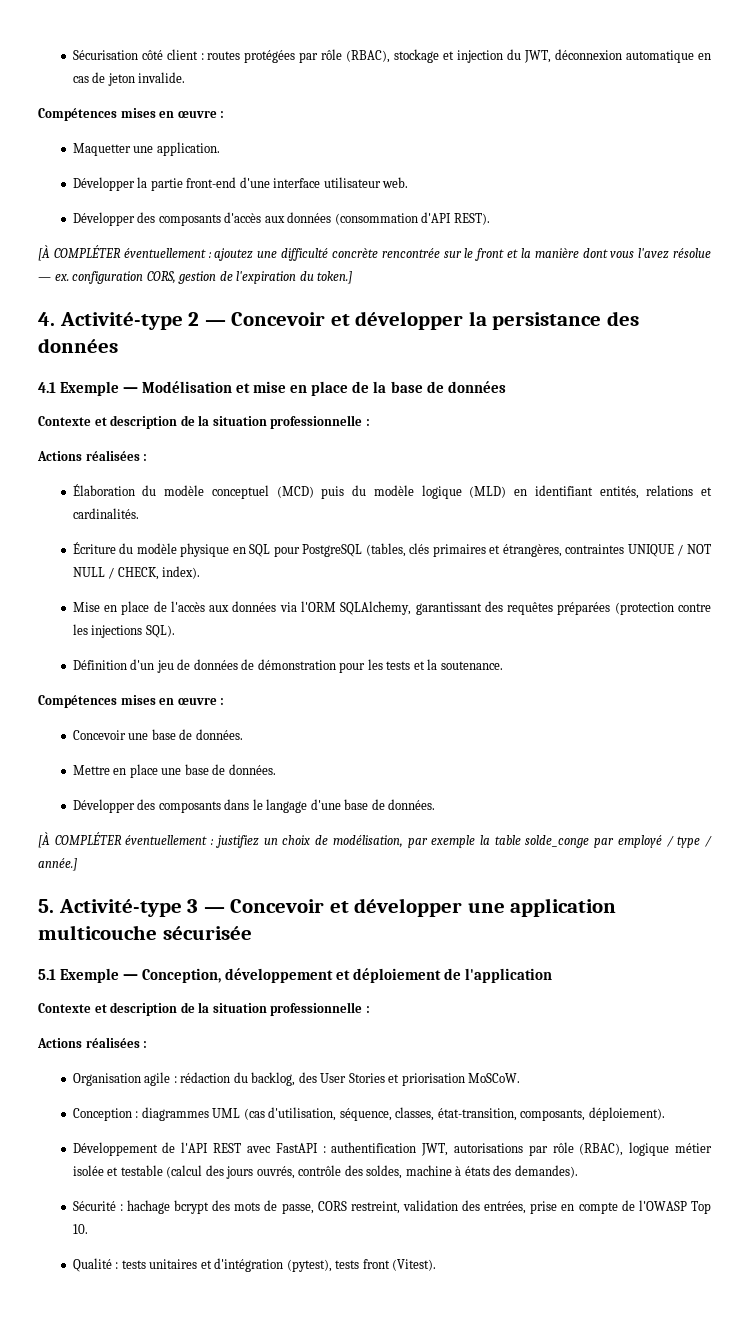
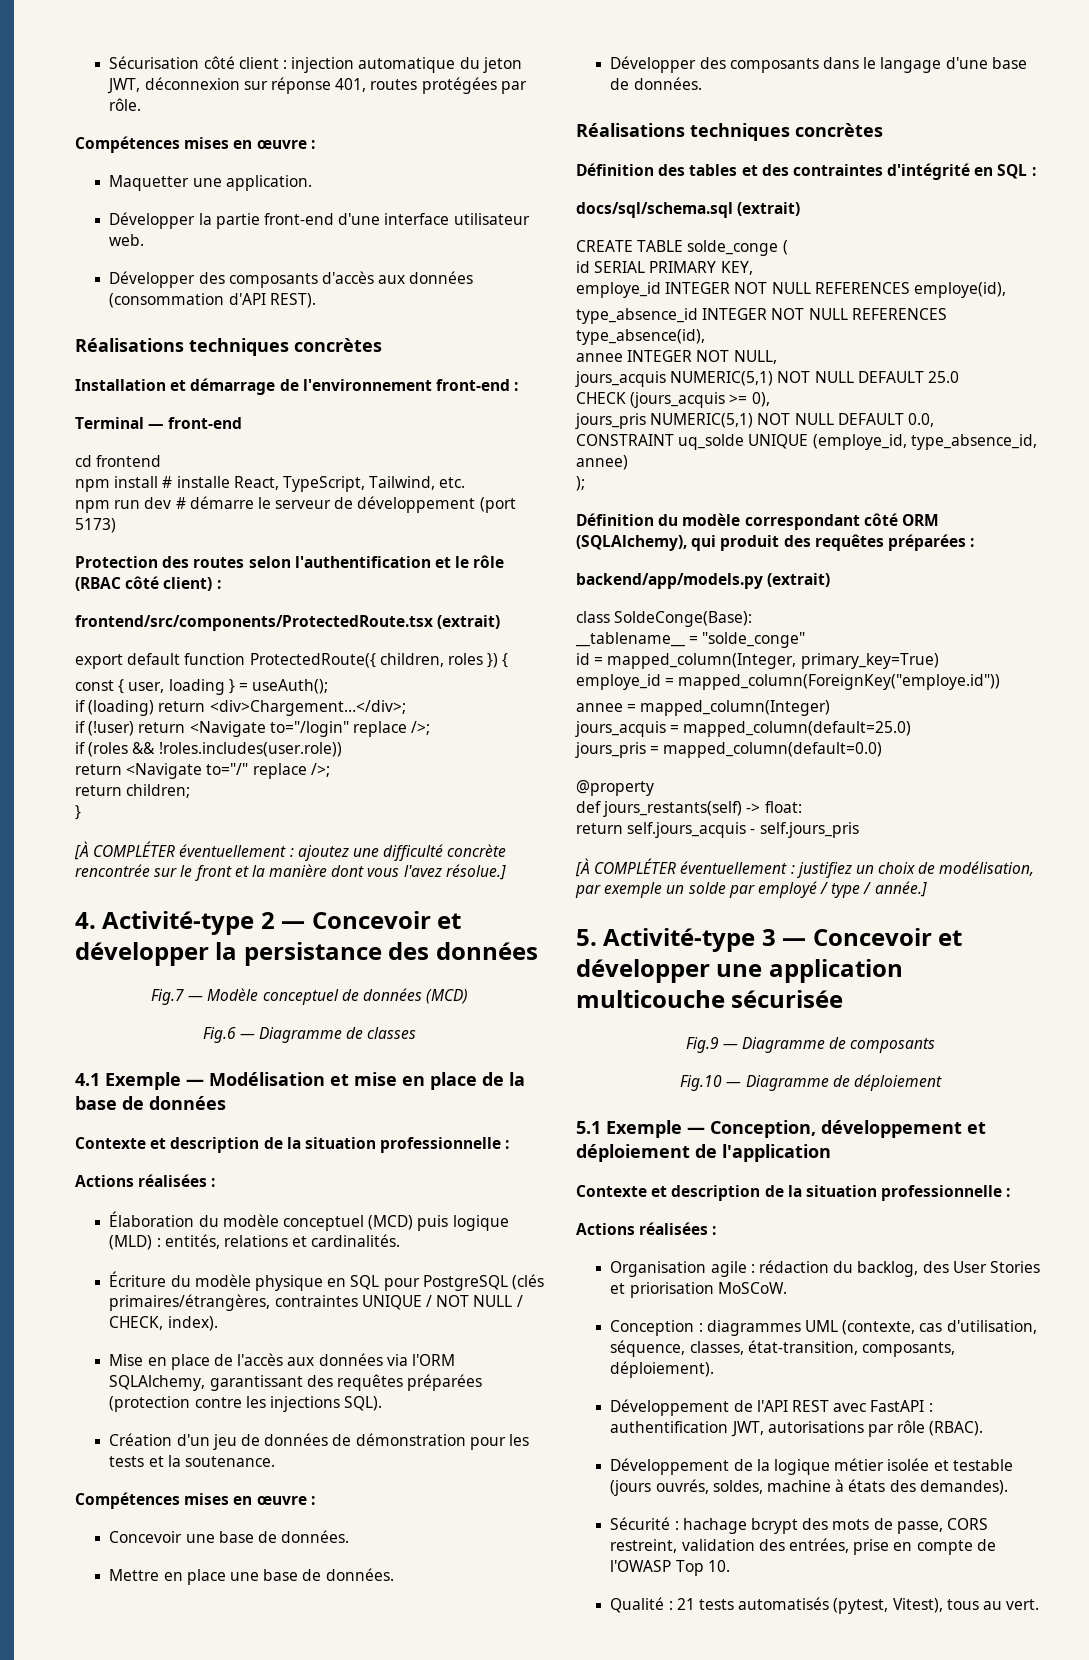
- Sécurisation côté client : routes protégées par rôle (RBAC), stockage et injection du JWT, déconnexion automatique en cas de jeton invalide.
+ Sécurisation côté client : injection automatique du jeton JWT, déconnexion sur réponse 401, routes protégées par rôle.
  Développer des composants d'accès aux données (consommation d'API REST).
+ Réalisations techniques concrètes
+ Installation et démarrage de l'environnement front-end :
+ Terminal — front-end
+ cd frontend
+ npm install # installe React, TypeScript, Tailwind, etc.
+ npm run dev # démarre le serveur de développement (port 5173)
+ Protection des routes selon l'authentification et le rôle (RBAC côté client) :
+ frontend/src/components/ProtectedRoute.tsx (extrait)
+ export default function ProtectedRoute({ children, roles }) {
+ const { user, loading } = useAuth();
+ if (loading) return <div>Chargement…</div>;
+ if (!user) return <Navigate to="/login" replace />;
+ if (roles && !roles.includes(user.role))
+ return <Navigate to="/" replace />;
+ return children;
+ }
- [À COMPLÉTER éventuellement : ajoutez une difficulté concrète rencontrée sur le front et la manière dont vous l'avez résolue — ex. configuration CORS, gestion de l'expiration du token.]
+ [À COMPLÉTER éventuellement : ajoutez une difficulté concrète rencontrée sur le front et la manière dont vous l'avez résolue.]
+ Fig.7 — Modèle conceptuel de données (MCD)
+ Fig.6 — Diagramme de classes
- Élaboration du modèle conceptuel (MCD) puis du modèle logique (MLD) en identifiant entités, relations et cardinalités.
+ Élaboration du modèle conceptuel (MCD) puis logique (MLD) : entités, relations et cardinalités.
- Écriture du modèle physique en SQL pour PostgreSQL (tables, clés primaires et étrangères, contraintes UNIQUE / NOT NULL / CHECK, index).
+ Écriture du modèle physique en SQL pour PostgreSQL (clés primaires/étrangères, contraintes UNIQUE / NOT NULL / CHECK, index).
- Définition d'un jeu de données de démonstration pour les tests et la soutenance.
+ Création d'un jeu de données de démonstration pour les tests et la soutenance.
  Développer des composants dans le langage d'une base de données.
+ Réalisations techniques concrètes
+ Définition des tables et des contraintes d'intégrité en SQL :
+ docs/sql/schema.sql (extrait)
+ CREATE TABLE solde_conge (
+ id SERIAL PRIMARY KEY,
+ employe_id INTEGER NOT NULL REFERENCES employe(id),
+ type_absence_id INTEGER NOT NULL REFERENCES type_absence(id),
+ annee INTEGER NOT NULL,
+ jours_acquis NUMERIC(5,1) NOT NULL DEFAULT 25.0
+ CHECK (jours_acquis >= 0),
+ jours_pris NUMERIC(5,1) NOT NULL DEFAULT 0.0,
+ CONSTRAINT uq_solde UNIQUE (employe_id, type_absence_id, annee)
+ );
+ Définition du modèle correspondant côté ORM (SQLAlchemy), qui produit des requêtes préparées :
+ backend/app/models.py (extrait)
+ class SoldeConge(Base):
+ __tablename__ = "solde_conge"
+ id = mapped_column(Integer, primary_key=True)
+ employe_id = mapped_column(ForeignKey("employe.id"))
+ annee = mapped_column(Integer)
+ jours_acquis = mapped_column(default=25.0)
+ jours_pris = mapped_column(default=0.0)
+ @property
+ def jours_restants(self) -> float:
+ return self.jours_acquis - self.jours_pris
- [À COMPLÉTER éventuellement : justifiez un choix de modélisation, par exemple la table solde_conge par employé / type / année.]
+ [À COMPLÉTER éventuellement : justifiez un choix de modélisation, par exemple un solde par employé / type / année.]
+ Fig.9 — Diagramme de composants
+ Fig.10 — Diagramme de déploiement
- Conception : diagrammes UML (cas d'utilisation, séquence, classes, état-transition, composants, déploiement).
+ Conception : diagrammes UML (contexte, cas d'utilisation, séquence, classes, état-transition, composants, déploiement).
- Développement de l'API REST avec FastAPI : authentification JWT, autorisations par rôle (RBAC), logique métier isolée et testable (calcul des jours ouvrés, contrôle des soldes, machine à états des demandes).
+ Développement de l'API REST avec FastAPI : authentification JWT, autorisations par rôle (RBAC).
+ Développement de la logique métier isolée et testable (jours ouvrés, soldes, machine à états des demandes).
- Qualité : tests unitaires et d'intégration (pytest), tests front (Vitest).
+ Qualité : 21 tests automatisés (pytest, Vitest), tous au vert.

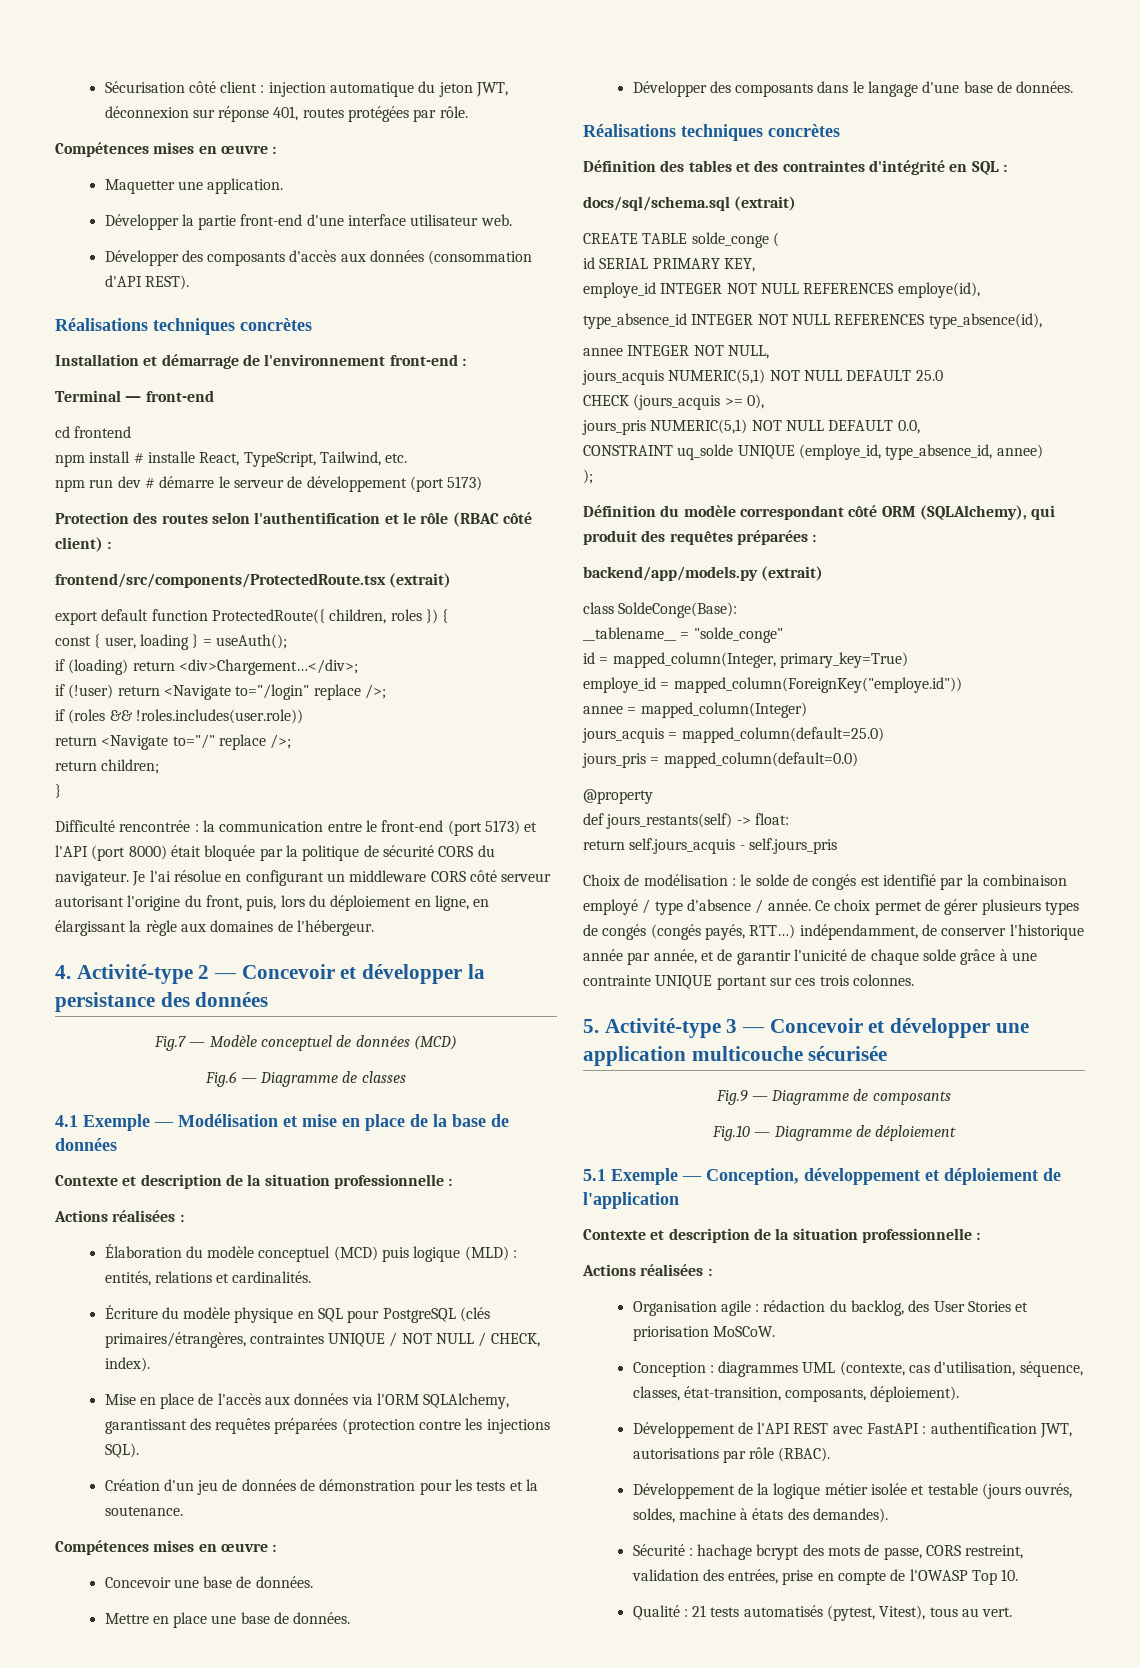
- [À COMPLÉTER éventuellement : ajoutez une difficulté concrète rencontrée sur le front et la manière dont vous l'avez résolue.]
+ Difficulté rencontrée : la communication entre le front-end (port 5173) et l'API (port 8000) était bloquée par la politique de sécurité CORS du navigateur. Je l'ai résolue en configurant un middleware CORS côté serveur autorisant l'origine du front, puis, lors du déploiement en ligne, en élargissant la règle aux domaines de l'hébergeur.
- [À COMPLÉTER éventuellement : justifiez un choix de modélisation, par exemple un solde par employé / type / année.]
+ Choix de modélisation : le solde de congés est identifié par la combinaison employé / type d'absence / année. Ce choix permet de gérer plusieurs types de congés (congés payés, RTT…) indépendamment, de conserver l'historique année par année, et de garantir l'unicité de chaque solde grâce à une contrainte UNIQUE portant sur ces trois colonnes.

